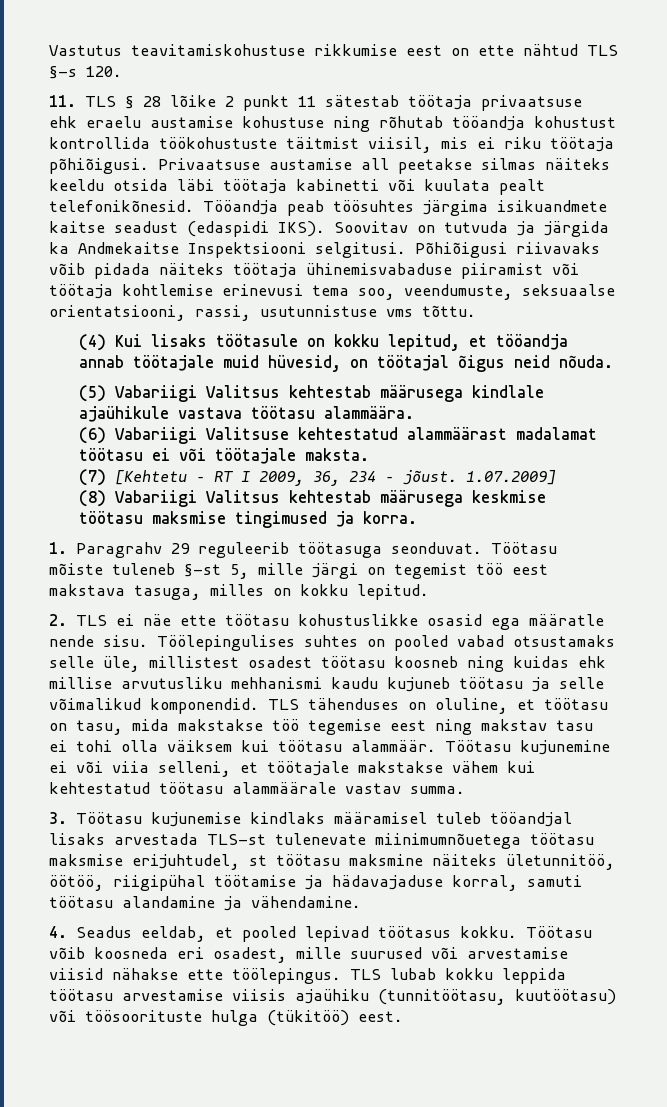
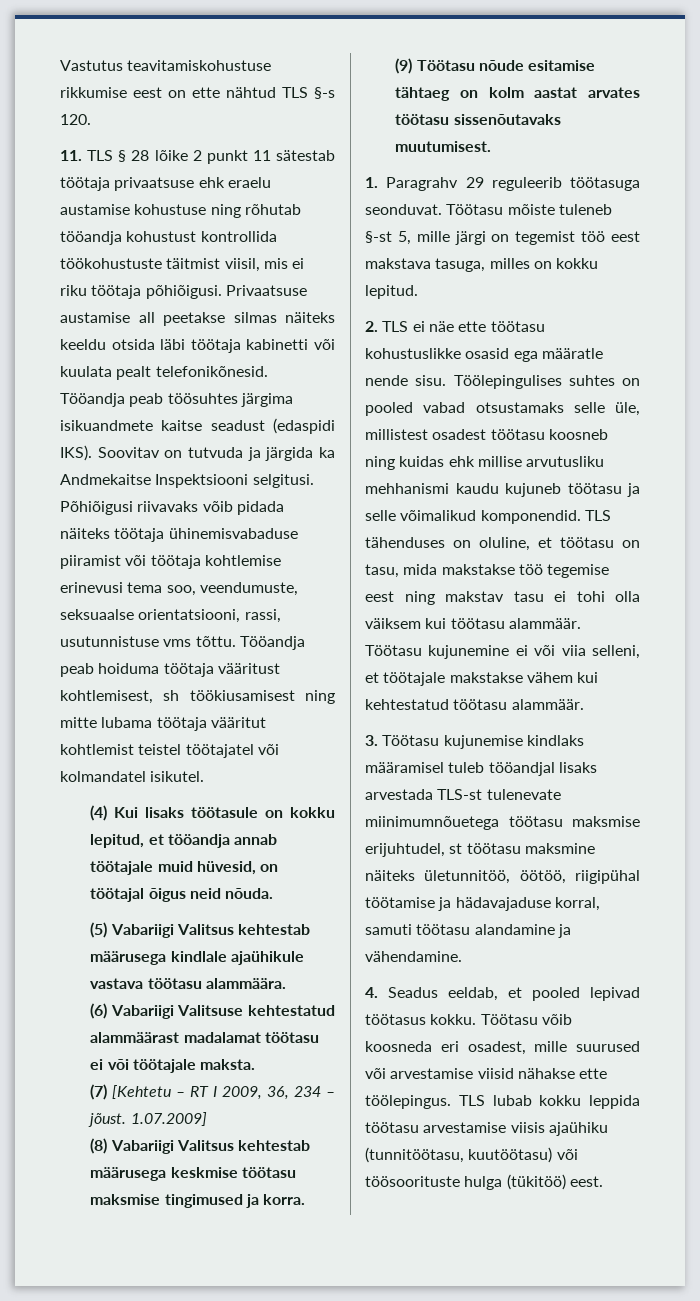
+ Tööandja peab hoiduma töötaja vääritust kohtlemisest, sh töökiusamisest ning mitte lubama töötaja vääritut kohtlemist teistel töötajatel või kolmandatel isikutel.
+ (9) Töötasu nõude esitamise tähtaeg on kolm aastat arvates töötasu sissenõutavaks muutumisest.
- Töötasu kujunemine ei või viia selleni, et töötajale makstakse vähem kui kehtestatud töötasu alammäärale vastav summa.
+ Töötasu kujunemine ei või viia selleni, et töötajale makstakse vähem kui kehtestatud töötasu alammäär.

